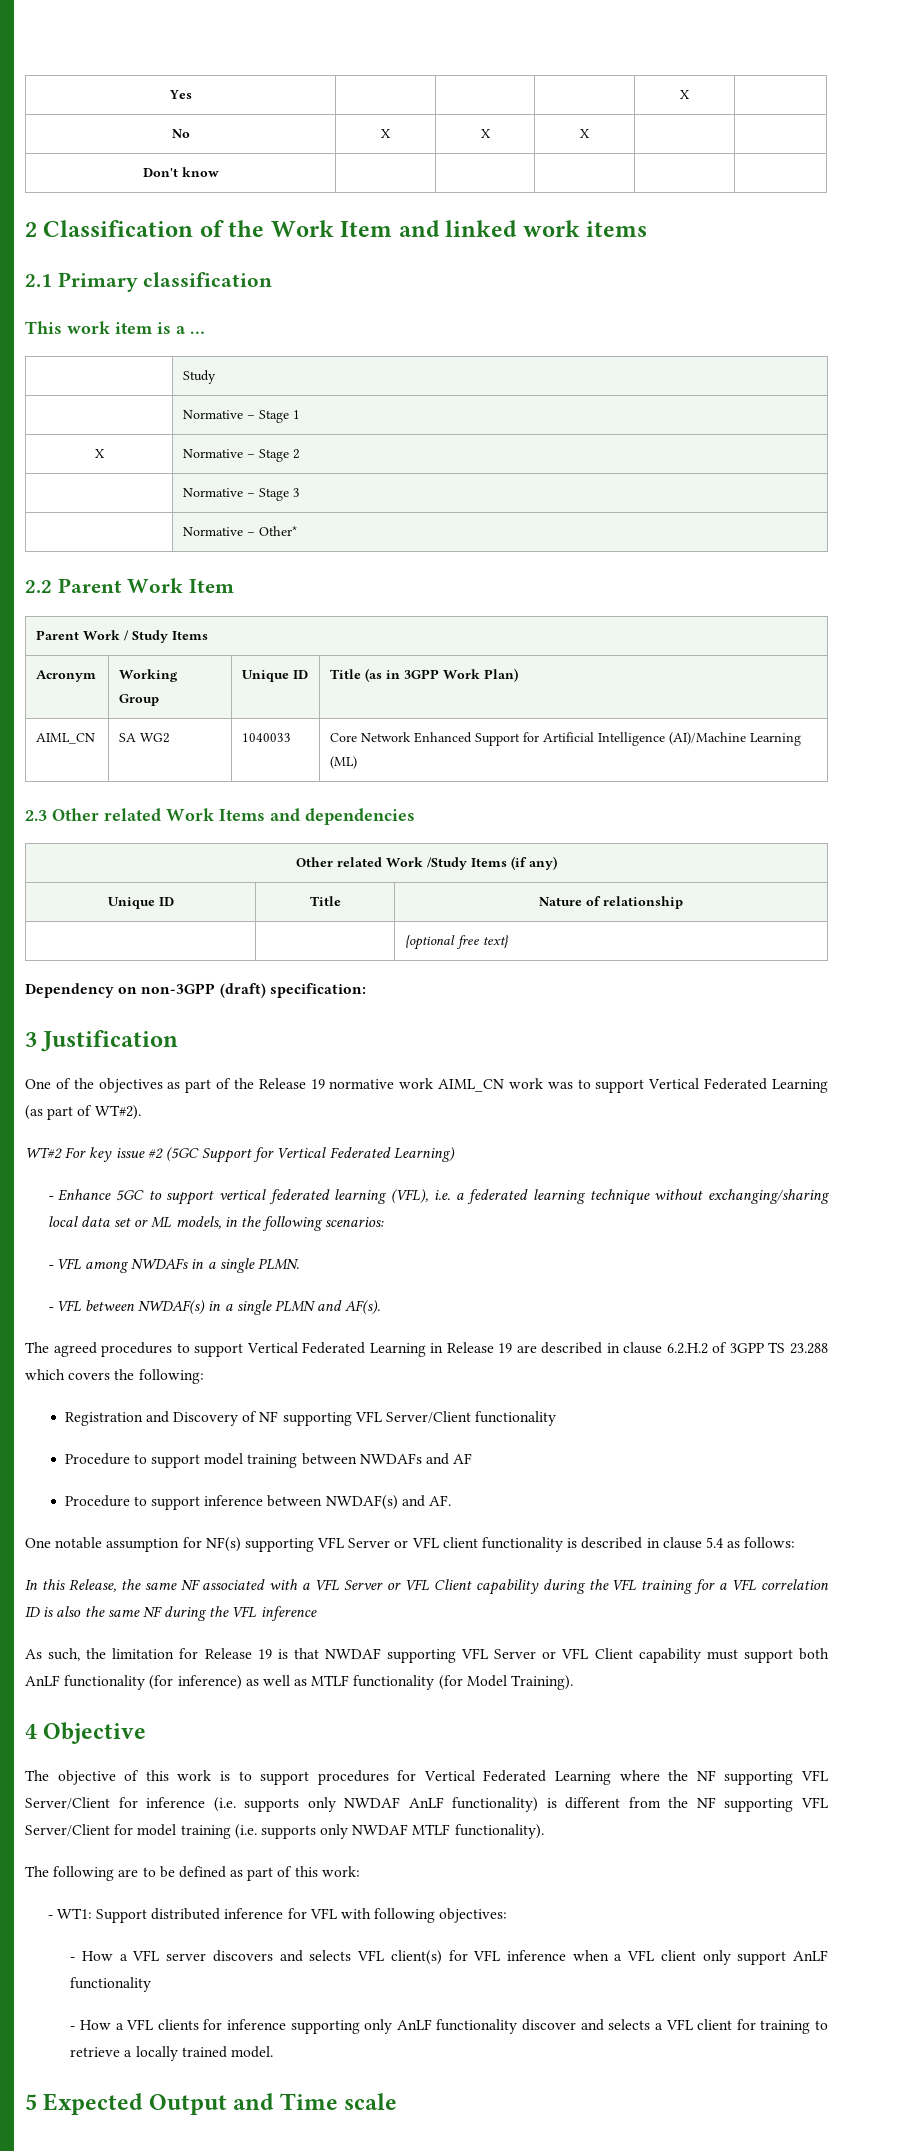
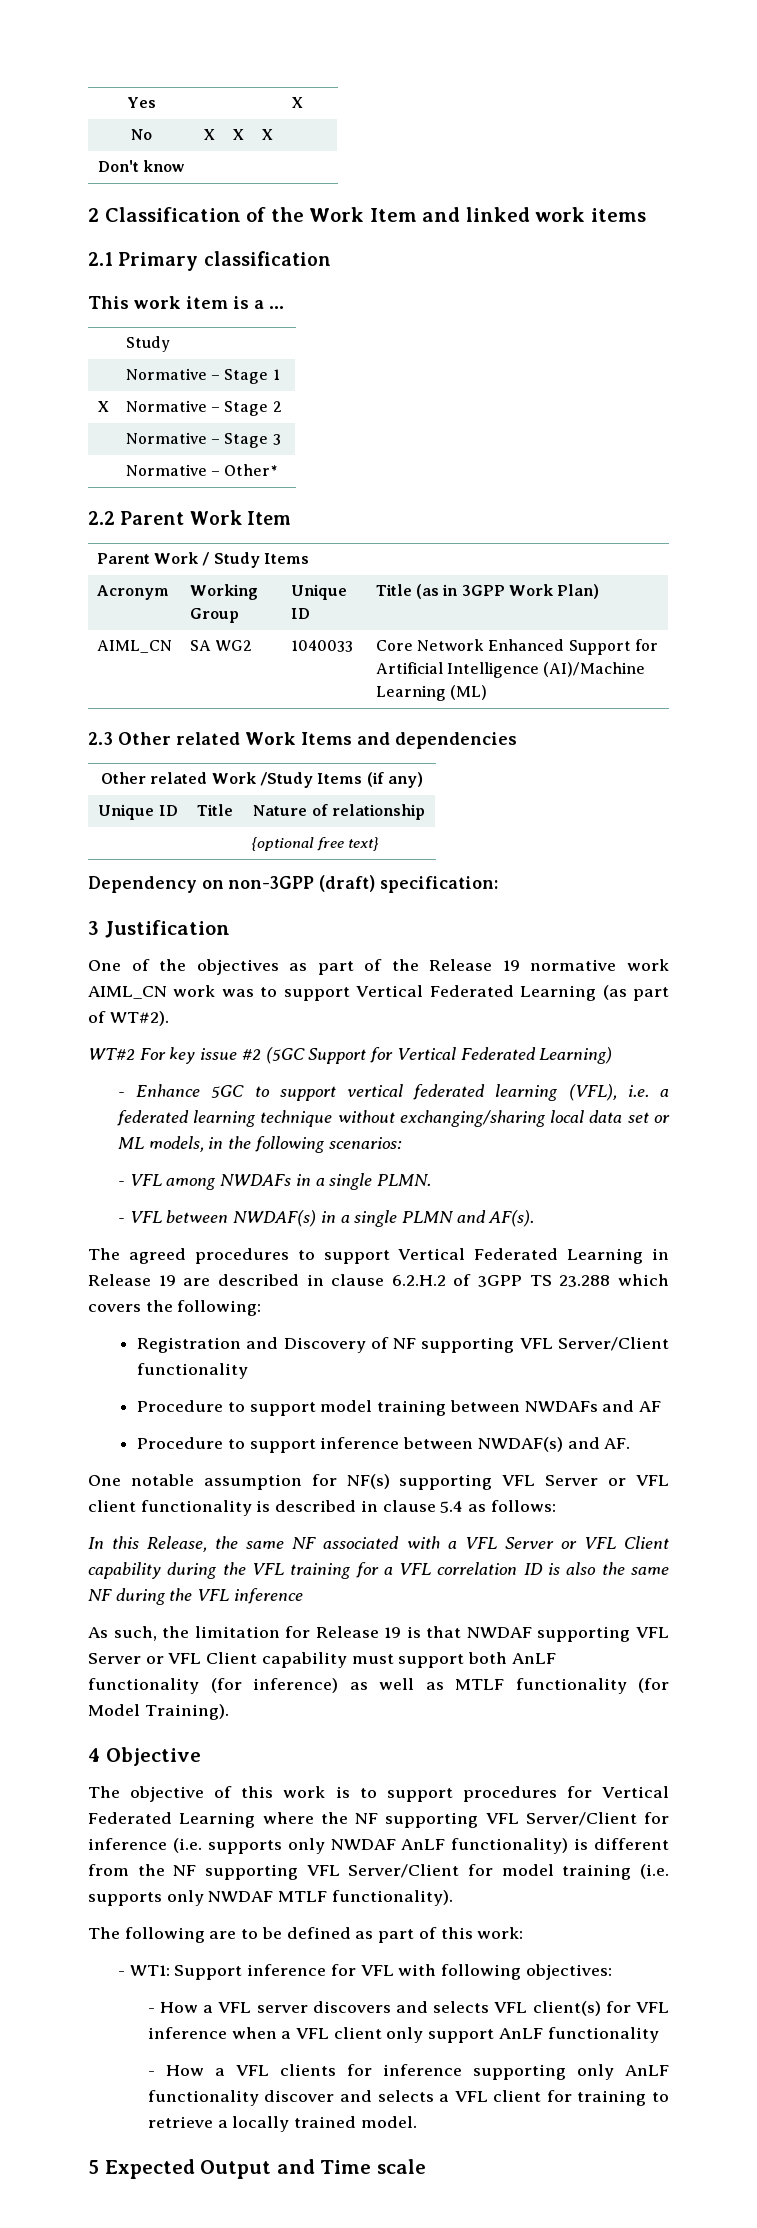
- - WT1: Support distributed inference for VFL with following objectives:
+ - WT1: Support inference for VFL with following objectives:

